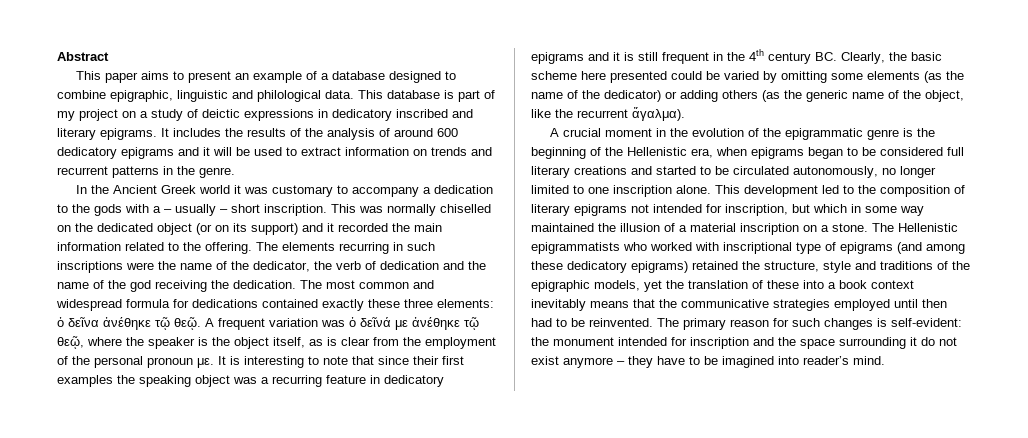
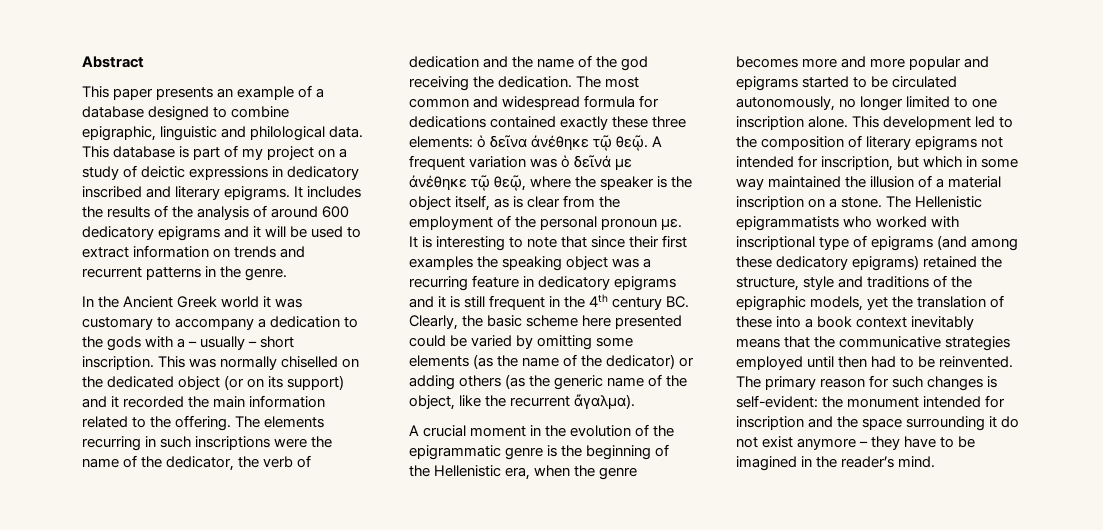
- This paper aims to present an example of a database designed to combine epigraphic, linguistic and philological data.
+ This paper presents an example of a database designed to combine epigraphic, linguistic and philological data.
- A crucial moment in the evolution of the epigrammatic genre is the beginning of the Hellenistic era, when epigrams began to be considered full literary creations and started to be circulated autonomously, no longer limited to one inscription alone.
+ A crucial moment in the evolution of the epigrammatic genre is the beginning of the Hellenistic era, when the genre becomes more and more popular and epigrams started to be circulated autonomously, no longer limited to one inscription alone.
- The primary reason for such changes is self-evident: the monument intended for inscription and the space surrounding it do not exist anymore – they have to be imagined into reader’s mind.
+ The primary reason for such changes is self-evident: the monument intended for inscription and the space surrounding it do not exist anymore – they have to be imagined in the reader’s mind.

